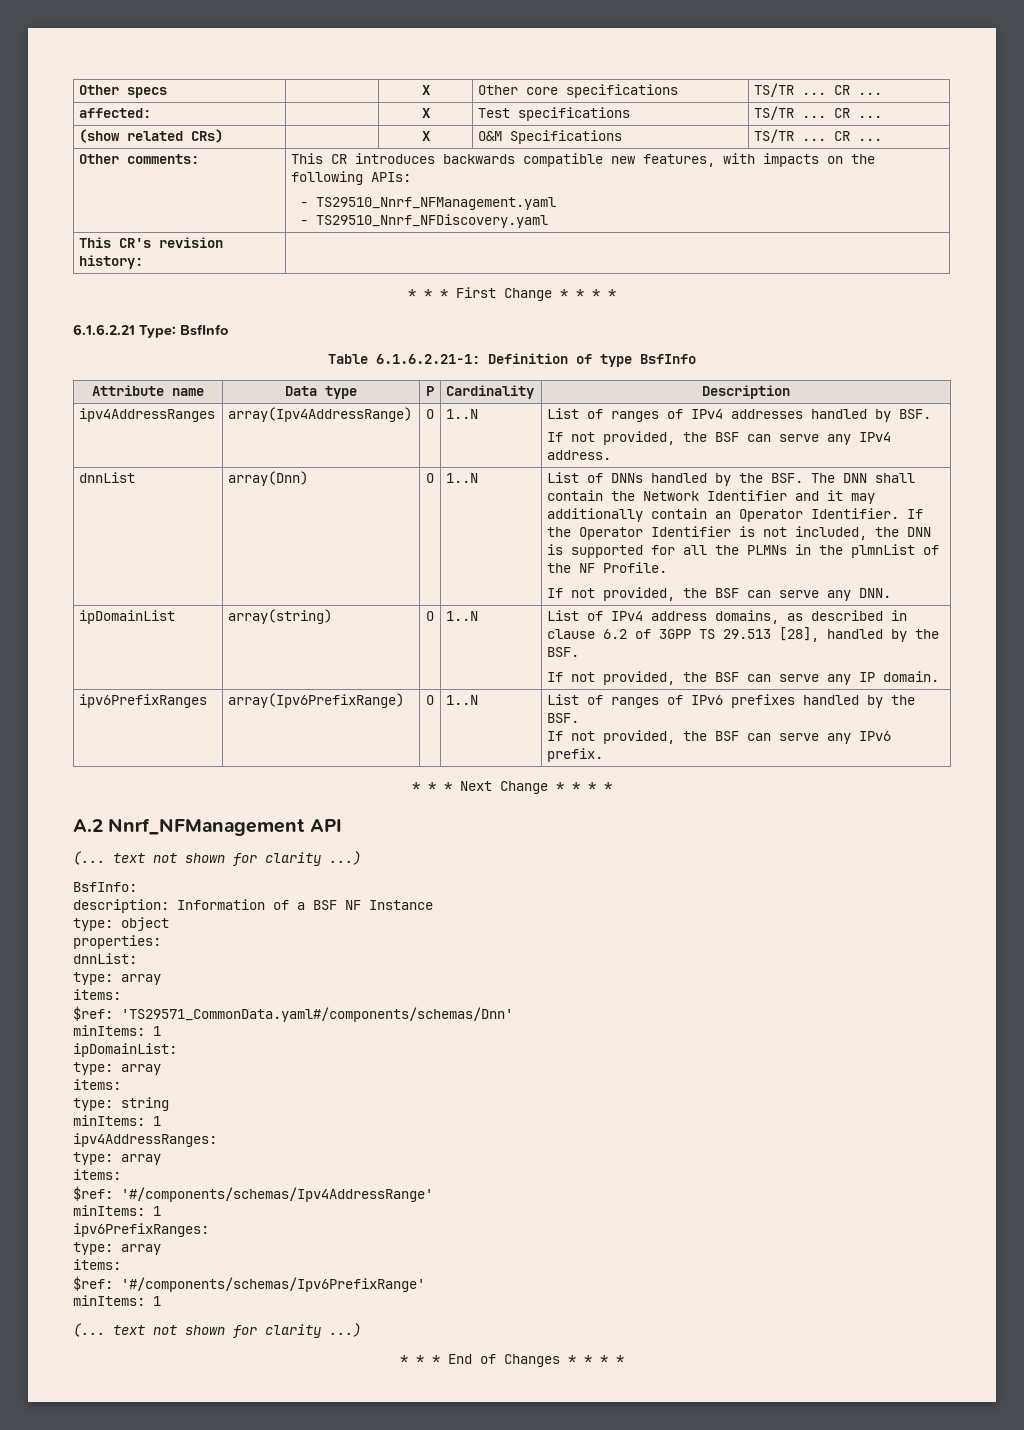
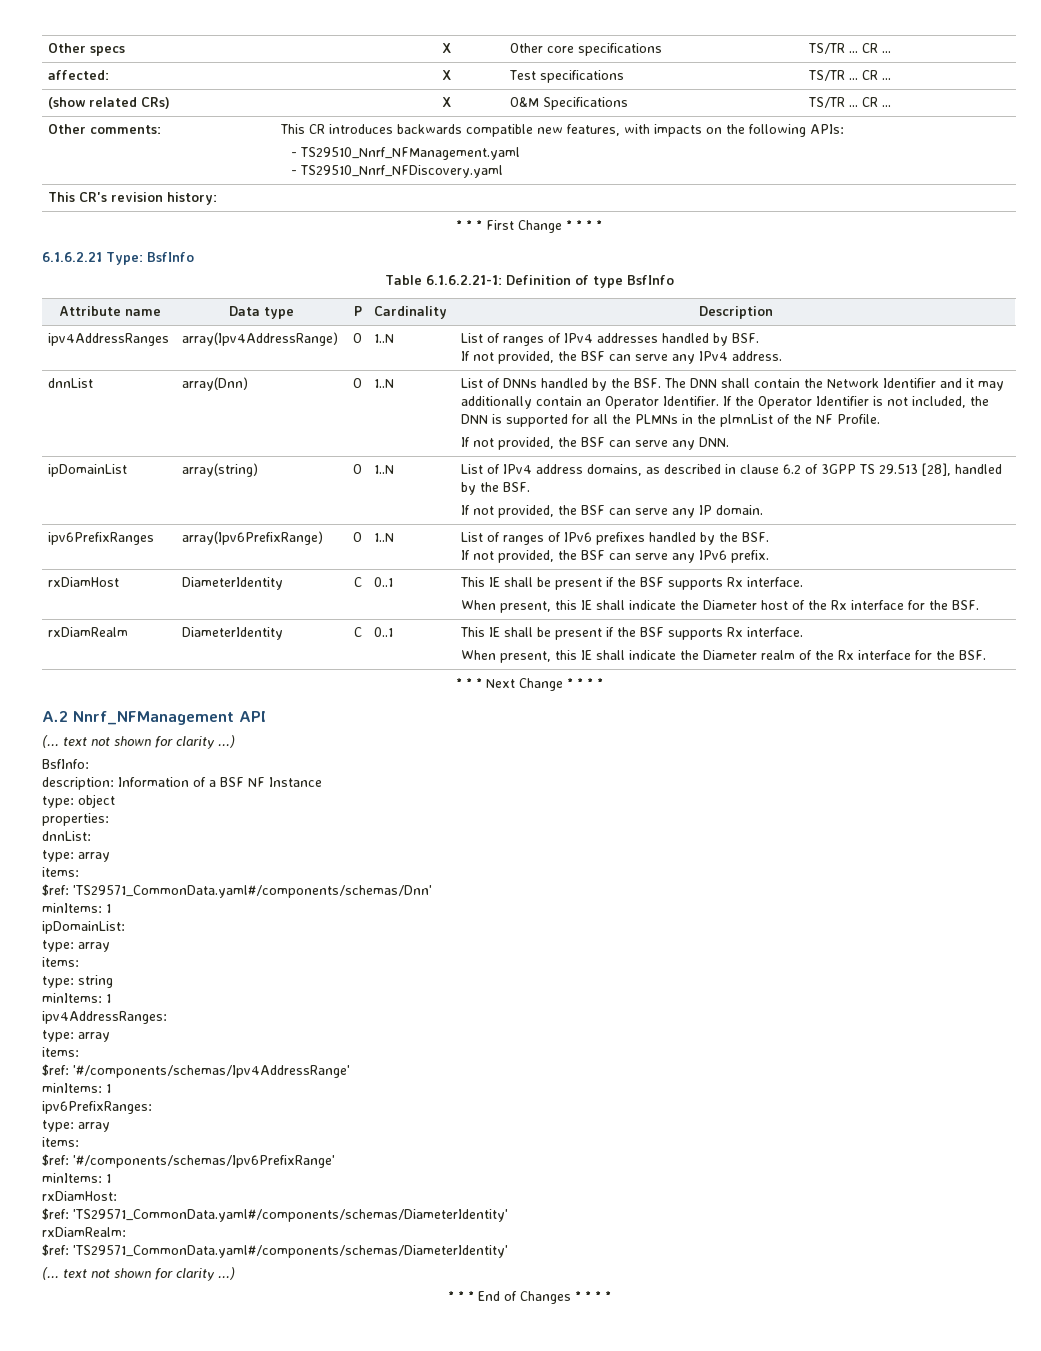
+ rxDiamHost | DiameterIdentity | C | 0..1 | This IE shall be present if the BSF supports Rx interface.
+ When present, this IE shall indicate the Diameter host of the Rx interface for the BSF.
+ rxDiamRealm | DiameterIdentity | C | 0..1 | This IE shall be present if the BSF supports Rx interface.
+ When present, this IE shall indicate the Diameter realm of the Rx interface for the BSF.
+ rxDiamHost:
+ $ref: 'TS29571_CommonData.yaml#/components/schemas/DiameterIdentity'
+ rxDiamRealm:
+ $ref: 'TS29571_CommonData.yaml#/components/schemas/DiameterIdentity'

